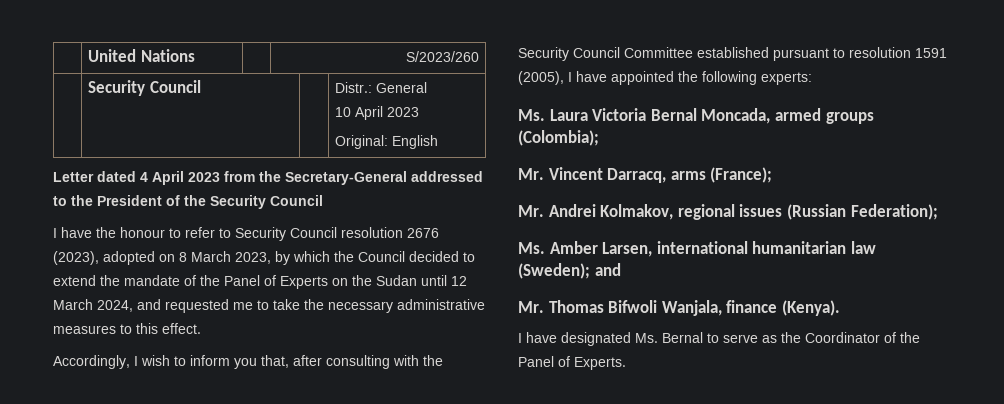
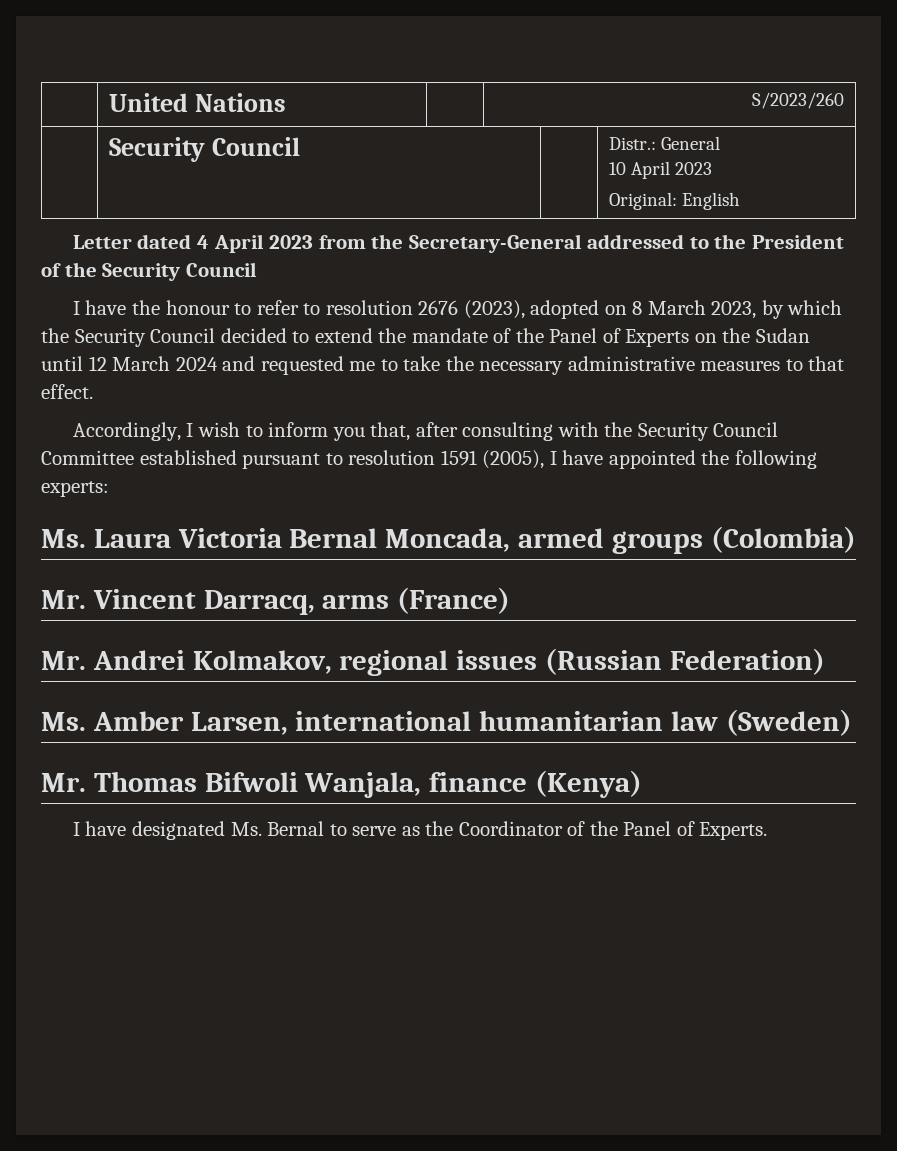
- I have the honour to refer to Security Council resolution 2676 (2023), adopted on 8 March 2023, by which the Council decided to extend the mandate of the Panel of Experts on the Sudan until 12 March 2024, and requested me to take the necessary administrative measures to this effect.
+ I have the honour to refer to resolution 2676 (2023), adopted on 8 March 2023, by which the Security Council decided to extend the mandate of the Panel of Experts on the Sudan until 12 March 2024 and requested me to take the necessary administrative measures to that effect.
- Ms. Laura Victoria Bernal Moncada, armed groups (Colombia);
+ Ms. Laura Victoria Bernal Moncada, armed groups (Colombia)
- Mr. Vincent Darracq, arms (France);
+ Mr. Vincent Darracq, arms (France)
- Mr. Andrei Kolmakov, regional issues (Russian Federation);
+ Mr. Andrei Kolmakov, regional issues (Russian Federation)
- Ms. Amber Larsen, international humanitarian law (Sweden); and
+ Ms. Amber Larsen, international humanitarian law (Sweden)
- Mr. Thomas Bifwoli Wanjala, finance (Kenya).
+ Mr. Thomas Bifwoli Wanjala, finance (Kenya)

